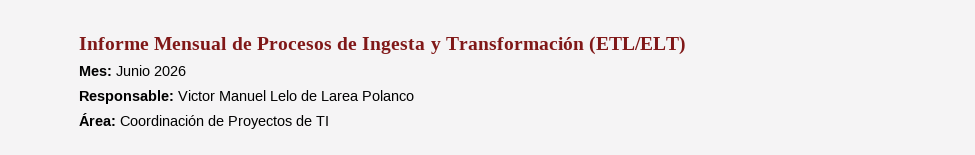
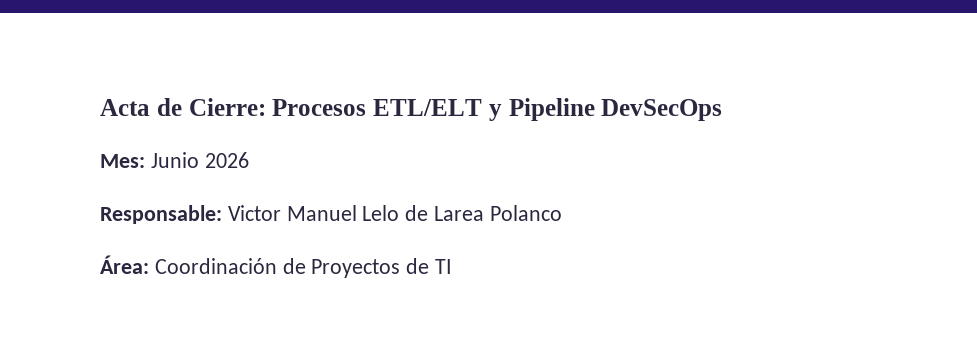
- Informe Mensual de Procesos de Ingesta y Transformación (ETL/ELT)
+ Acta de Cierre: Procesos ETL/ELT y Pipeline DevSecOps

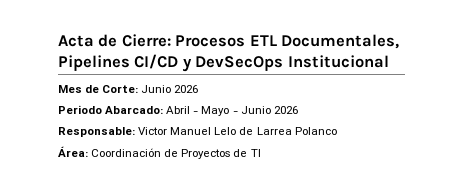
- Acta de Cierre: Procesos ETL/ELT y Pipeline DevSecOps
- Mes: Junio 2026
+ Acta de Cierre: Procesos ETL Documentales, Pipelines CI/CD y DevSecOps Institucional
+ Mes de Corte: Junio 2026
+ Periodo Abarcado: Abril - Mayo - Junio 2026
- Responsable: Victor Manuel Lelo de Larea Polanco
+ Responsable: Victor Manuel Lelo de Larrea Polanco

